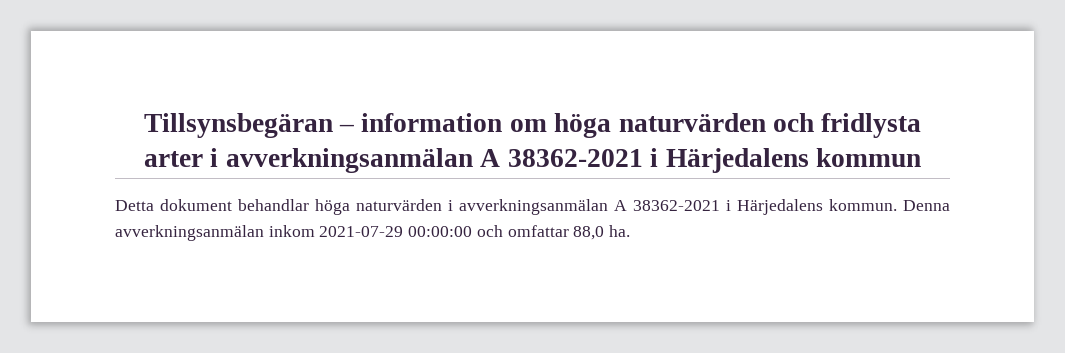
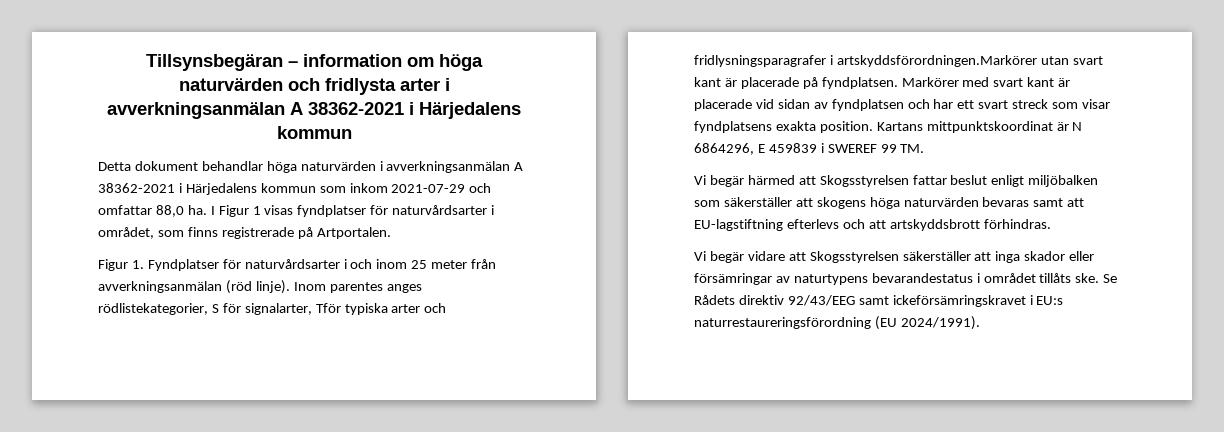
- Detta dokument behandlar höga naturvärden i avverkningsanmälan A 38362-2021 i Härjedalens kommun. Denna avverkningsanmälan inkom 2021-07-29 00:00:00 och omfattar 88,0 ha.
+ Detta dokument behandlar höga naturvärden i avverkningsanmälan A 38362-2021 i Härjedalens kommun som inkom 2021-07-29 och omfattar 88,0 ha.
+ I Figur 1 visas fyndplatser för naturvårdsarter i området, som finns registrerade på Artportalen.
+ Figur 1. Fyndplatser för naturvårdsarter i och inom 25 meter från avverkningsanmälan (röd linje). Inom parentes anges rödlistekategorier, S för signalarter, Tför typiska arter och fridlysningsparagrafer i artskyddsförordningen.Markörer utan svart kant är placerade på fyndplatsen. Markörer med svart kant är placerade vid sidan av fyndplatsen och har ett svart streck som visar fyndplatsens exakta position. Kartans mittpunktskoordinat är N 6864296, E 459839 i SWEREF 99 TM.
+ Vi begär härmed att Skogsstyrelsen fattar beslut enligt miljöbalken som säkerställer att skogens höga naturvärden bevaras samt att EU-lagstiftning efterlevs och att artskyddsbrott förhindras.
+ Vi begär vidare att Skogsstyrelsen säkerställer att inga skador eller försämringar av naturtypens bevarandestatus i området tillåts ske. Se Rådets direktiv 92/43/EEG samt ickeförsämringskravet i EU:s naturrestaureringsförordning (EU 2024/1991).

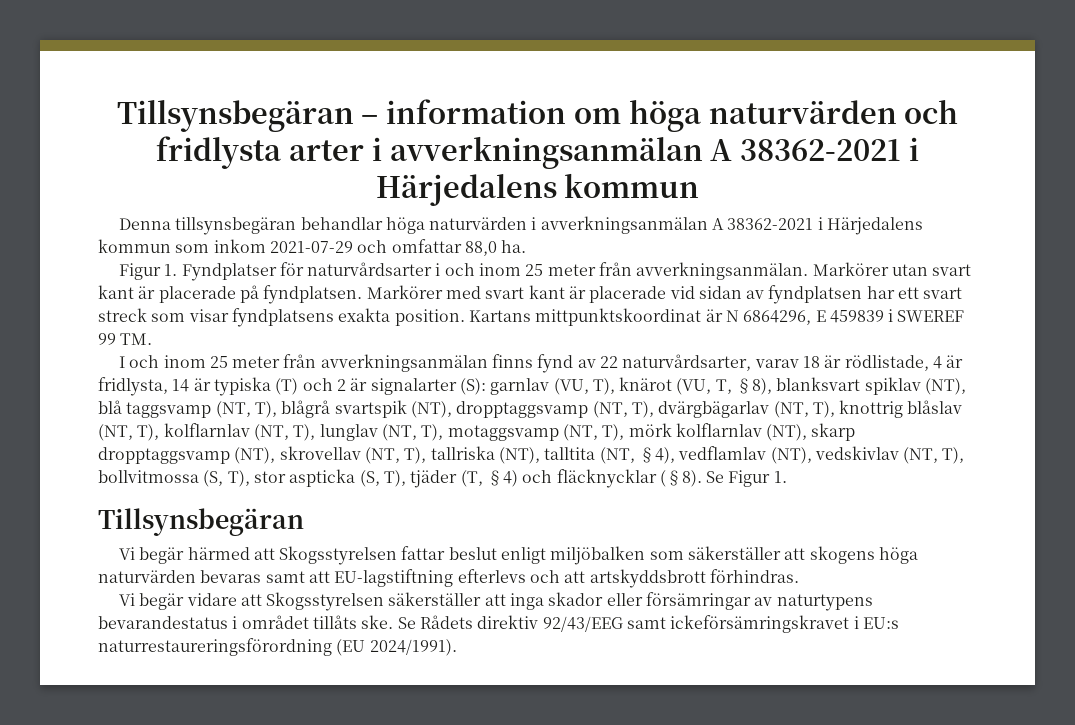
- Detta dokument behandlar höga naturvärden i avverkningsanmälan A 38362-2021 i Härjedalens kommun som inkom 2021-07-29 och omfattar 88,0 ha. I Figur 1 visas fyndplatser för naturvårdsarter i området, som finns registrerade på Artportalen.
+ Denna tillsynsbegäran behandlar höga naturvärden i avverkningsanmälan A 38362-2021 i Härjedalens kommun som inkom 2021-07-29 och omfattar 88,0 ha.
- Figur 1. Fyndplatser för naturvårdsarter i och inom 25 meter från avverkningsanmälan (röd linje). Inom parentes anges rödlistekategorier, S för signalarter, Tför typiska arter och fridlysningsparagrafer i artskyddsförordningen.Markörer utan svart kant är placerade på fyndplatsen.
+ Figur 1. Fyndplatser för naturvårdsarter i och inom 25 meter från avverkningsanmälan. Markörer utan svart kant är placerade på fyndplatsen.
- Markörer med svart kant är placerade vid sidan av fyndplatsen och har ett svart streck som visar fyndplatsens exakta position.
+ Markörer med svart kant är placerade vid sidan av fyndplatsen har ett svart streck som visar fyndplatsens exakta position.
+ I och inom 25 meter från avverkningsanmälan finns fynd av 22 naturvårdsarter, varav 18 är rödlistade, 4 är fridlysta, 14 är typiska (T) och 2 är signalarter (S): garnlav (VU, T), knärot (VU, T, §8), blanksvart spiklav (NT), blå taggsvamp (NT, T), blågrå svartspik (NT), dropptaggsvamp (NT, T), dvärgbägarlav (NT, T), knottrig blåslav (NT, T), kolflarnlav (NT, T), lunglav (NT, T), motaggsvamp (NT, T), mörk kolflarnlav (NT), skarp dropptaggsvamp (NT), skrovellav (NT, T), tallriska (NT), talltita (NT, §4), vedflamlav (NT), vedskivlav (NT, T), bollvitmossa (S, T), stor aspticka (S, T), tjäder (T, §4) och fläcknycklar (§8). Se Figur 1.
+ Tillsynsbegäran

